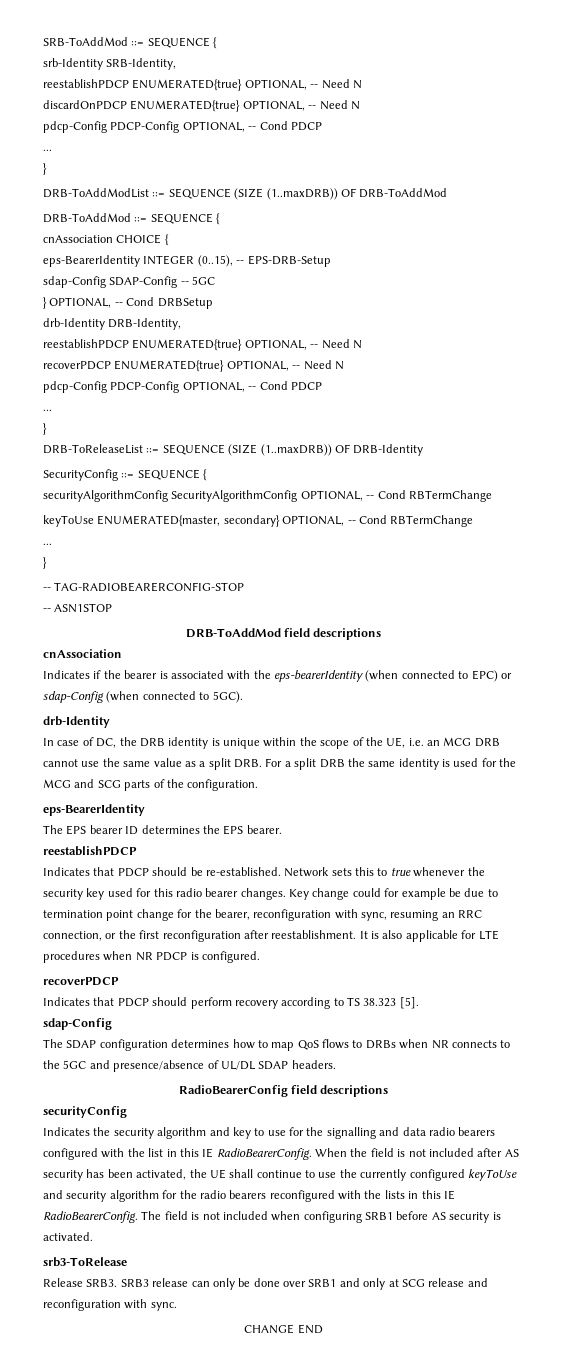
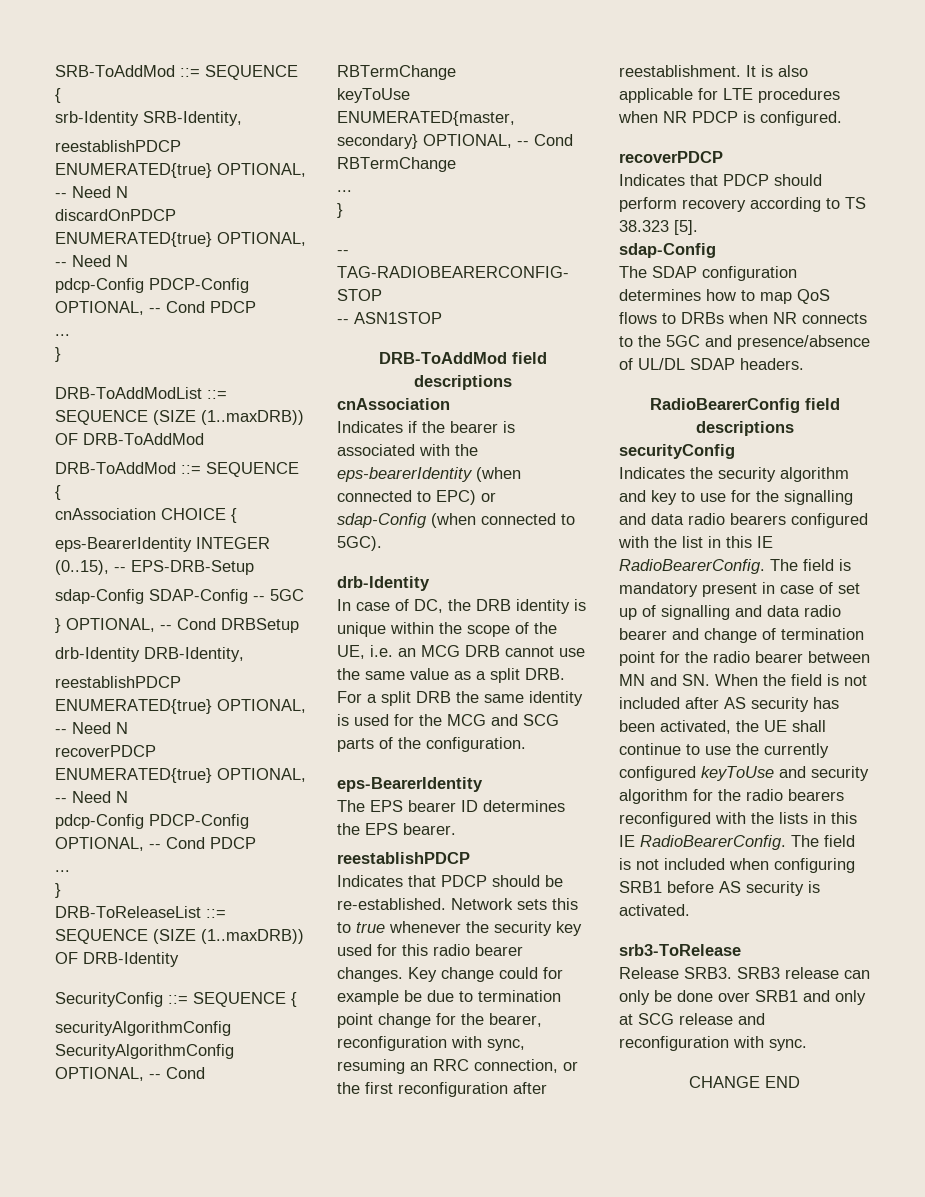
- When the field is not included after AS security has been activated, the UE shall continue to use the currently configured keyToUse and security algorithm for the radio bearers reconfigured with the lists in this IE RadioBearerConfig.
+ The field is mandatory present in case of set up of signalling and data radio bearer and change of termination point for the radio bearer between MN and SN. When the field is not included after AS security has been activated, the UE shall continue to use the currently configured keyToUse and security algorithm for the radio bearers reconfigured with the lists in this IE RadioBearerConfig.

